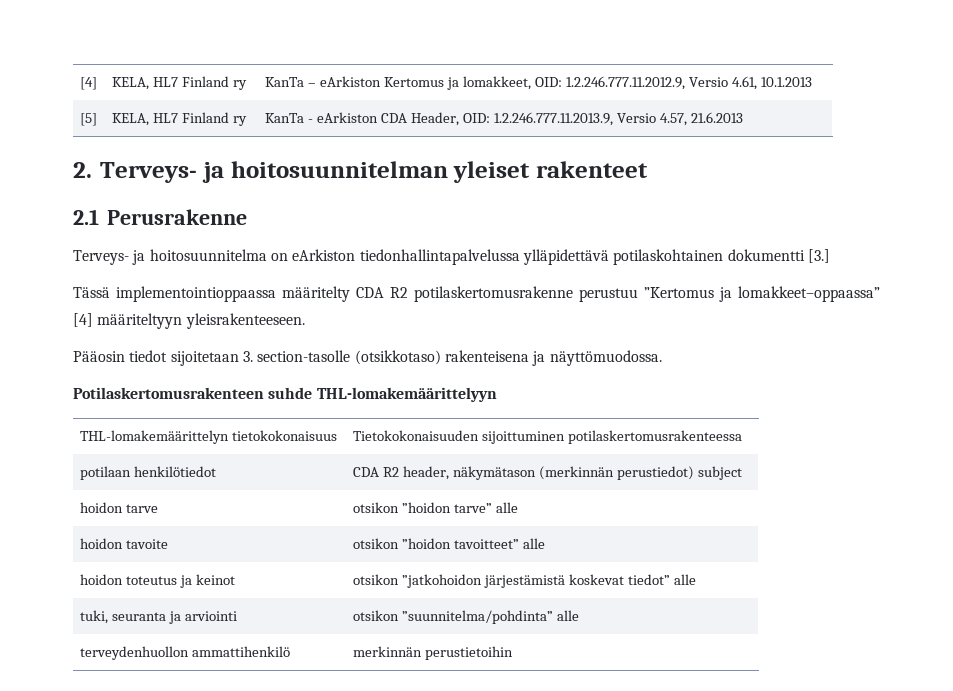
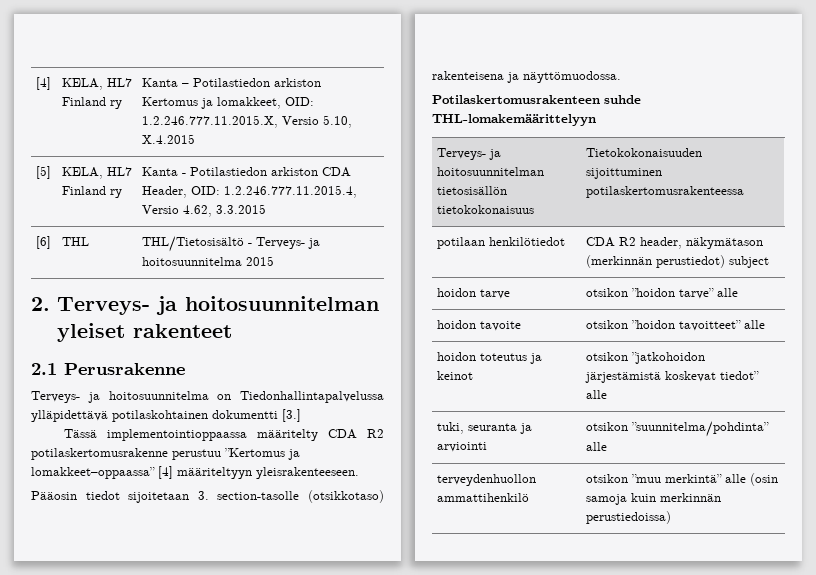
- [4] | KELA, HL7 Finland ry | KanTa – eArkiston Kertomus ja lomakkeet, OID: 1.2.246.777.11.2012.9, Versio 4.61, 10.1.2013
+ [4] | KELA, HL7 Finland ry | Kanta – Potilastiedon arkiston Kertomus ja lomakkeet, OID: 1.2.246.777.11.2015.X, Versio 5.10, X.4.2015
- [5] | KELA, HL7 Finland ry | KanTa - eArkiston CDA Header, OID: 1.2.246.777.11.2013.9, Versio 4.57, 21.6.2013
+ [5] | KELA, HL7 Finland ry | Kanta - Potilastiedon arkiston CDA Header, OID: 1.2.246.777.11.2015.4, Versio 4.62, 3.3.2015
+ [6] | THL | THL/Tietosisältö - Terveys- ja hoitosuunnitelma 2015
- Terveys- ja hoitosuunnitelma on eArkiston tiedonhallintapalvelussa ylläpidettävä potilaskohtainen dokumentti [3.]
+ Terveys- ja hoitosuunnitelma on Tiedonhallintapalvelussa ylläpidettävä potilaskohtainen dokumentti [3.]
- THL-lomakemäärittelyn tietokokonaisuus | Tietokokonaisuuden sijoittuminen potilaskertomusrakenteessa
+ Terveys- ja hoitosuunnitelman tietosisällön tietokokonaisuus | Tietokokonaisuuden sijoittuminen potilaskertomusrakenteessa
- terveydenhuollon ammattihenkilö | merkinnän perustietoihin
+ terveydenhuollon ammattihenkilö | otsikon ”muu merkintä” alle (osin samoja kuin merkinnän perustiedoissa)

